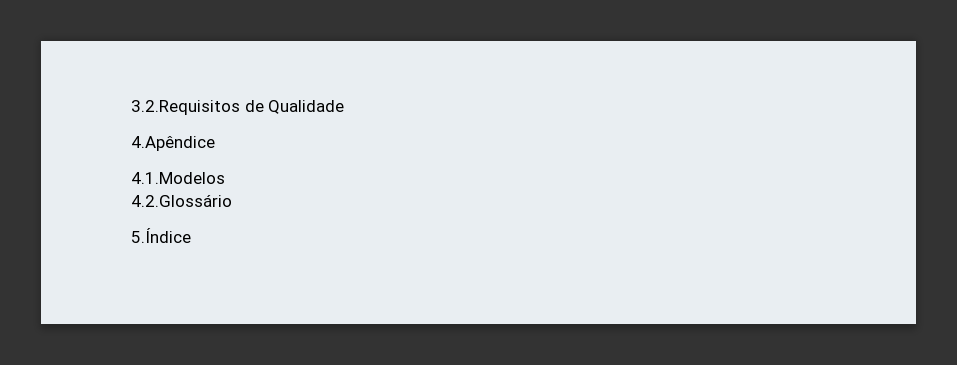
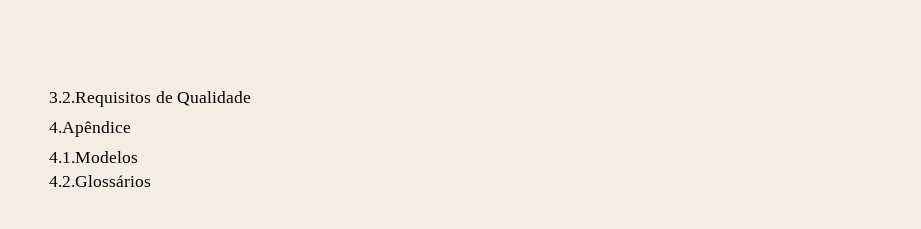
- 4.2.Glossário
- 5.Índice
+ 4.2.Glossários

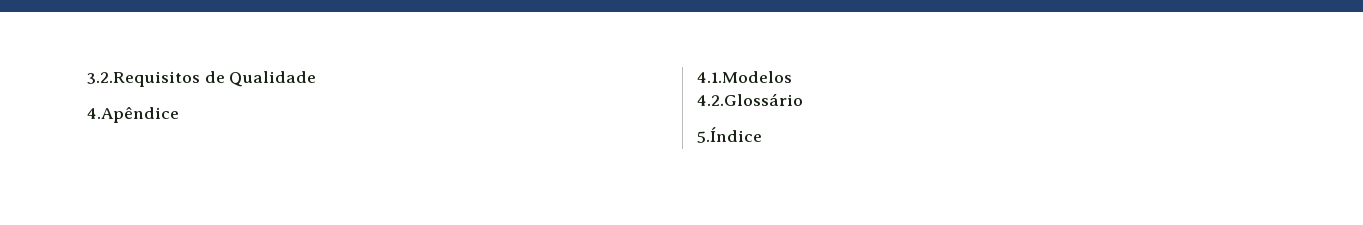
- 4.2.Glossários
+ 4.2.Glossário
+ 5.Índice

